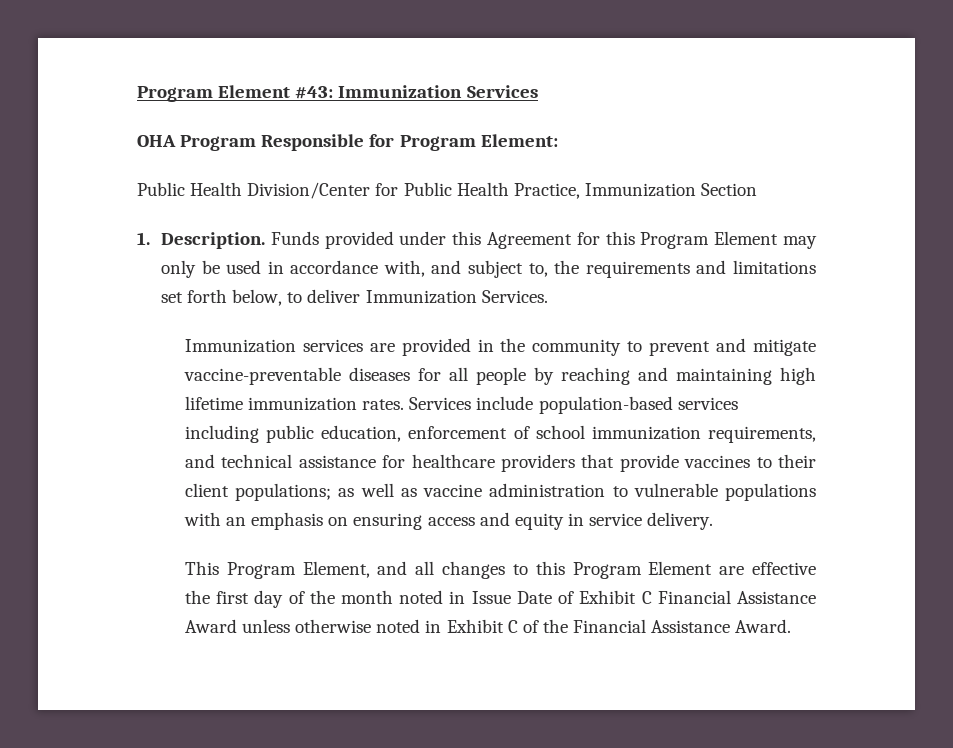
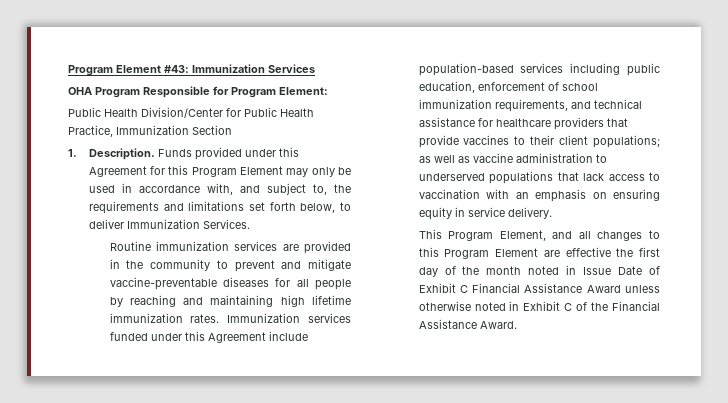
- Immunization services are provided in the community to prevent and mitigate vaccine-preventable diseases for all people by reaching and maintaining high lifetime immunization rates.
+ Routine immunization services are provided in the community to prevent and mitigate vaccine-preventable diseases for all people by reaching and maintaining high lifetime immunization rates.
- Services include population-based services including public education, enforcement of school immunization requirements, and technical assistance for healthcare providers that provide vaccines to their client populations; as well as vaccine administration to vulnerable populations with an emphasis on ensuring access and equity in service delivery.
+ Immunization services funded under this Agreement include population-based services including public education, enforcement of school immunization requirements, and technical assistance for healthcare providers that provide vaccines to their client populations; as well as vaccine administration to underserved populations that lack access to vaccination with an emphasis on ensuring equity in service delivery.

